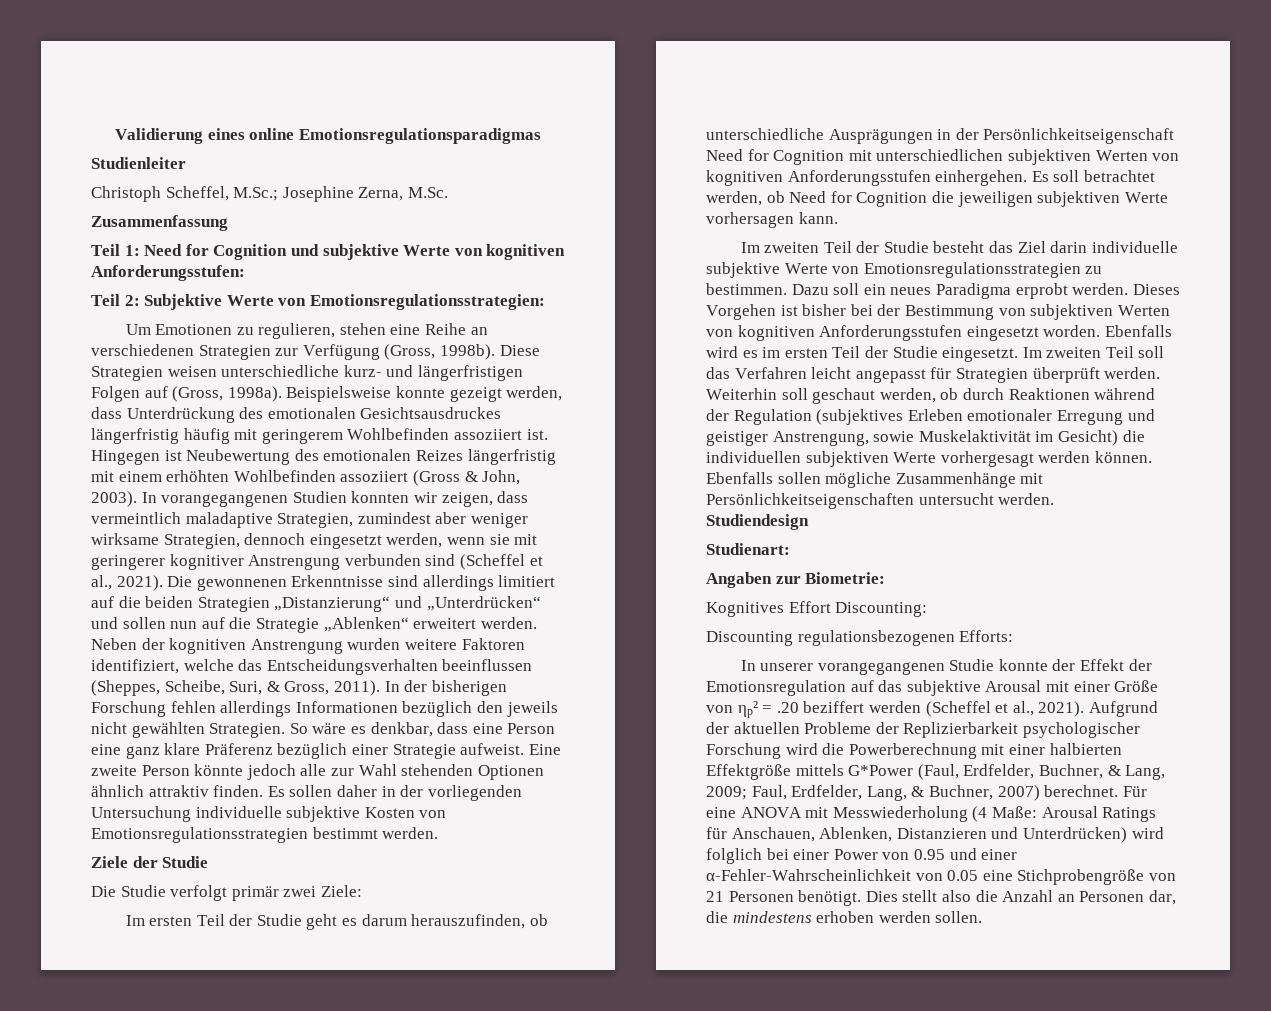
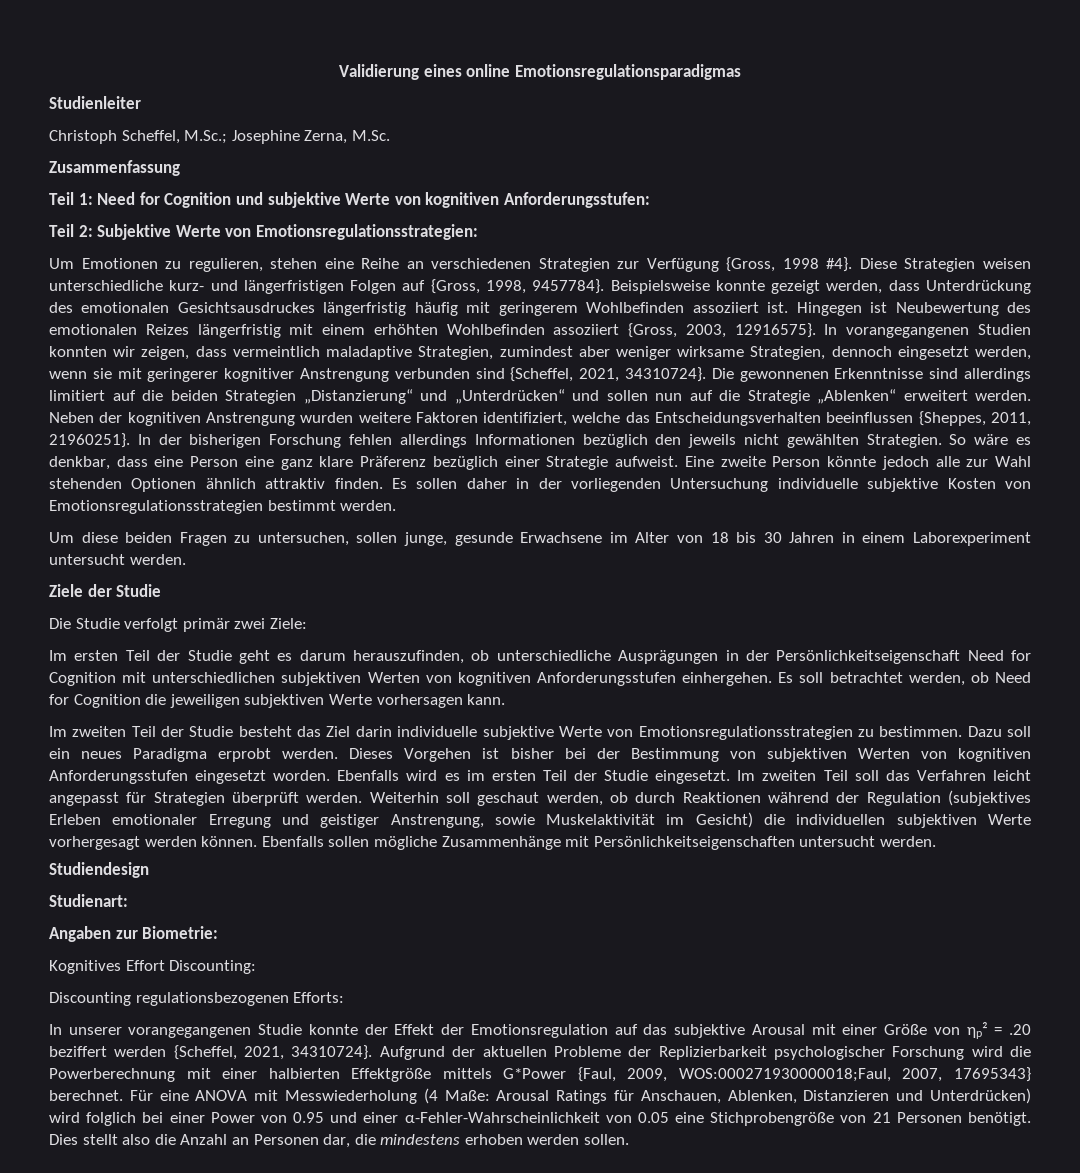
- Um Emotionen zu regulieren, stehen eine Reihe an verschiedenen Strategien zur Verfügung (Gross, 1998b).
+ Um Emotionen zu regulieren, stehen eine Reihe an verschiedenen Strategien zur Verfügung {Gross, 1998 #4}.
- Diese Strategien weisen unterschiedliche kurz- und längerfristigen Folgen auf (Gross, 1998a).
+ Diese Strategien weisen unterschiedliche kurz- und längerfristigen Folgen auf {Gross, 1998, 9457784}.
- Hingegen ist Neubewertung des emotionalen Reizes längerfristig mit einem erhöhten Wohlbefinden assoziiert (Gross & John, 2003).
+ Hingegen ist Neubewertung des emotionalen Reizes längerfristig mit einem erhöhten Wohlbefinden assoziiert {Gross, 2003, 12916575}.
- In vorangegangenen Studien konnten wir zeigen, dass vermeintlich maladaptive Strategien, zumindest aber weniger wirksame Strategien, dennoch eingesetzt werden, wenn sie mit geringerer kognitiver Anstrengung verbunden sind (Scheffel et al., 2021).
+ In vorangegangenen Studien konnten wir zeigen, dass vermeintlich maladaptive Strategien, zumindest aber weniger wirksame Strategien, dennoch eingesetzt werden, wenn sie mit geringerer kognitiver Anstrengung verbunden sind {Scheffel, 2021, 34310724}.
- Neben der kognitiven Anstrengung wurden weitere Faktoren identifiziert, welche das Entscheidungsverhalten beeinflussen (Sheppes, Scheibe, Suri, & Gross, 2011).
+ Neben der kognitiven Anstrengung wurden weitere Faktoren identifiziert, welche das Entscheidungsverhalten beeinflussen {Sheppes, 2011, 21960251}.
+ Um diese beiden Fragen zu untersuchen, sollen junge, gesunde Erwachsene im Alter von 18 bis 30 Jahren in einem Laborexperiment untersucht werden.
- In unserer vorangegangenen Studie konnte der Effekt der Emotionsregulation auf das subjektive Arousal mit einer Größe von ηp² = .20 beziffert werden (Scheffel et al., 2021).
+ In unserer vorangegangenen Studie konnte der Effekt der Emotionsregulation auf das subjektive Arousal mit einer Größe von ηp² = .20 beziffert werden {Scheffel, 2021, 34310724}.
- Aufgrund der aktuellen Probleme der Replizierbarkeit psychologischer Forschung wird die Powerberechnung mit einer halbierten Effektgröße mittels G*Power (Faul, Erdfelder, Buchner, & Lang, 2009; Faul, Erdfelder, Lang, & Buchner, 2007) berechnet.
+ Aufgrund der aktuellen Probleme der Replizierbarkeit psychologischer Forschung wird die Powerberechnung mit einer halbierten Effektgröße mittels G*Power {Faul, 2009, WOS:000271930000018;Faul, 2007, 17695343} berechnet.

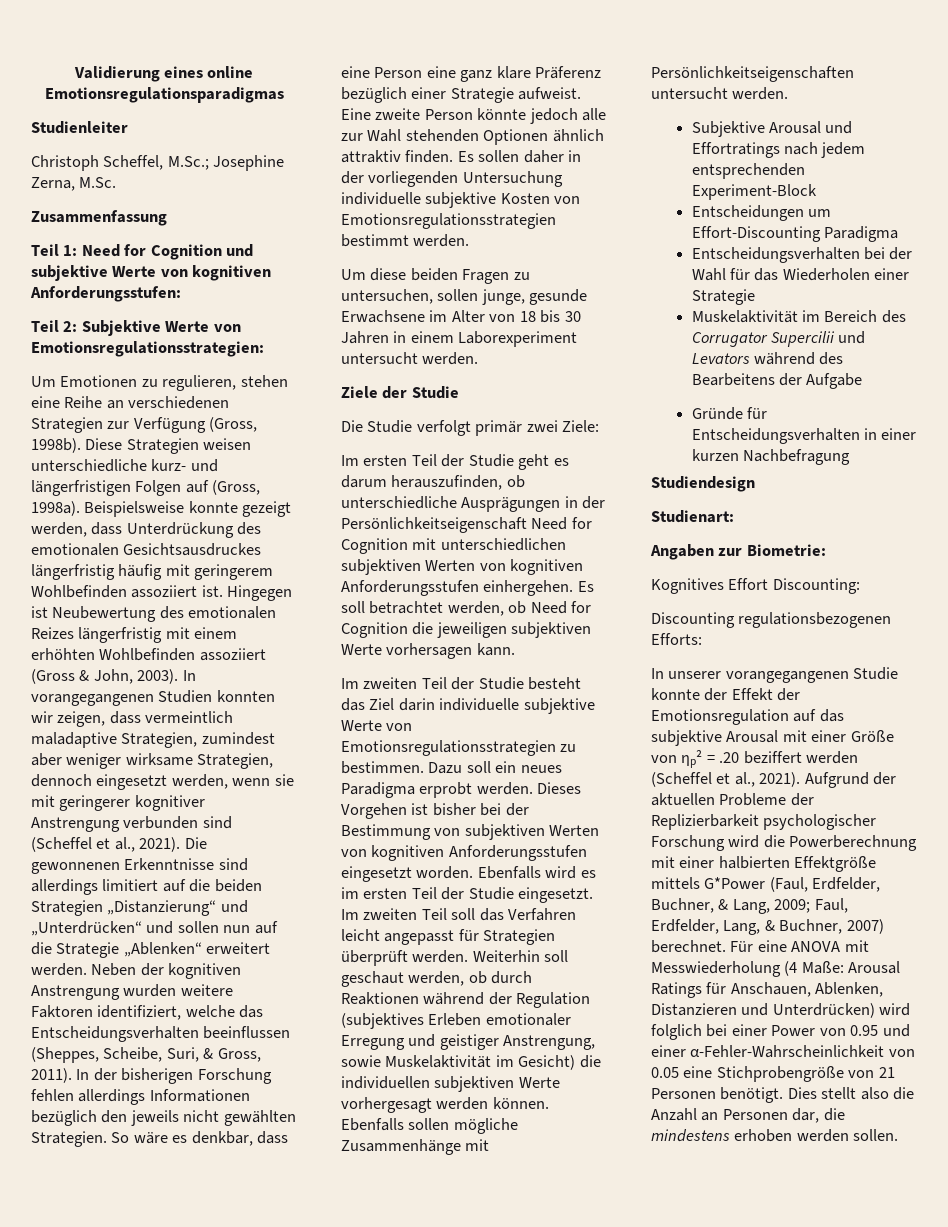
- Um Emotionen zu regulieren, stehen eine Reihe an verschiedenen Strategien zur Verfügung {Gross, 1998 #4}.
+ Um Emotionen zu regulieren, stehen eine Reihe an verschiedenen Strategien zur Verfügung (Gross, 1998b).
- Diese Strategien weisen unterschiedliche kurz- und längerfristigen Folgen auf {Gross, 1998, 9457784}.
+ Diese Strategien weisen unterschiedliche kurz- und längerfristigen Folgen auf (Gross, 1998a).
- Hingegen ist Neubewertung des emotionalen Reizes längerfristig mit einem erhöhten Wohlbefinden assoziiert {Gross, 2003, 12916575}.
+ Hingegen ist Neubewertung des emotionalen Reizes längerfristig mit einem erhöhten Wohlbefinden assoziiert (Gross & John, 2003).
- In vorangegangenen Studien konnten wir zeigen, dass vermeintlich maladaptive Strategien, zumindest aber weniger wirksame Strategien, dennoch eingesetzt werden, wenn sie mit geringerer kognitiver Anstrengung verbunden sind {Scheffel, 2021, 34310724}.
+ In vorangegangenen Studien konnten wir zeigen, dass vermeintlich maladaptive Strategien, zumindest aber weniger wirksame Strategien, dennoch eingesetzt werden, wenn sie mit geringerer kognitiver Anstrengung verbunden sind (Scheffel et al., 2021).
- Neben der kognitiven Anstrengung wurden weitere Faktoren identifiziert, welche das Entscheidungsverhalten beeinflussen {Sheppes, 2011, 21960251}.
+ Neben der kognitiven Anstrengung wurden weitere Faktoren identifiziert, welche das Entscheidungsverhalten beeinflussen (Sheppes, Scheibe, Suri, & Gross, 2011).
+ Subjektive Arousal und Effortratings nach jedem entsprechenden Experiment-Block
+ Entscheidungen um Effort-Discounting Paradigma
+ Entscheidungsverhalten bei der Wahl für das Wiederholen einer Strategie
+ Muskelaktivität im Bereich des Corrugator Supercilii und Levators während des Bearbeitens der Aufgabe
+ Gründe für Entscheidungsverhalten in einer kurzen Nachbefragung
- In unserer vorangegangenen Studie konnte der Effekt der Emotionsregulation auf das subjektive Arousal mit einer Größe von ηp² = .20 beziffert werden {Scheffel, 2021, 34310724}.
+ In unserer vorangegangenen Studie konnte der Effekt der Emotionsregulation auf das subjektive Arousal mit einer Größe von ηp² = .20 beziffert werden (Scheffel et al., 2021).
- Aufgrund der aktuellen Probleme der Replizierbarkeit psychologischer Forschung wird die Powerberechnung mit einer halbierten Effektgröße mittels G*Power {Faul, 2009, WOS:000271930000018;Faul, 2007, 17695343} berechnet.
+ Aufgrund der aktuellen Probleme der Replizierbarkeit psychologischer Forschung wird die Powerberechnung mit einer halbierten Effektgröße mittels G*Power (Faul, Erdfelder, Buchner, & Lang, 2009; Faul, Erdfelder, Lang, & Buchner, 2007) berechnet.

